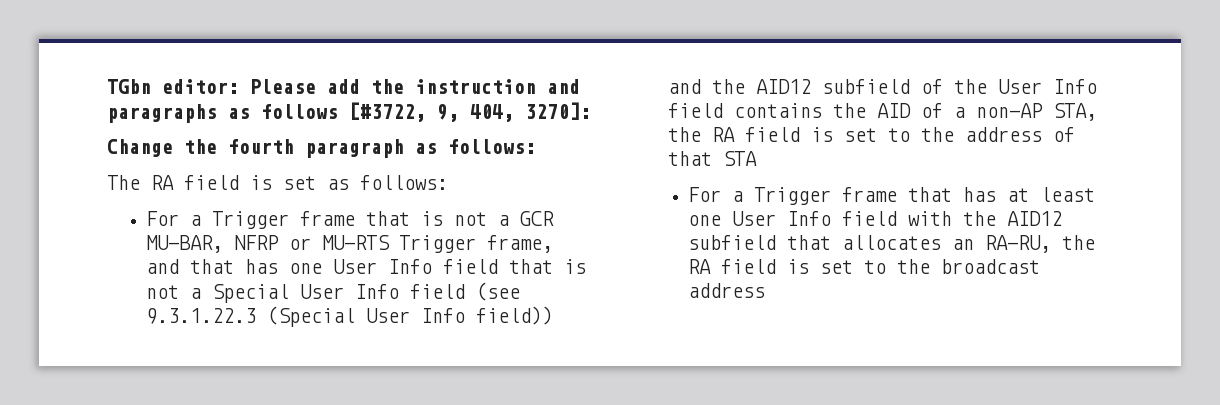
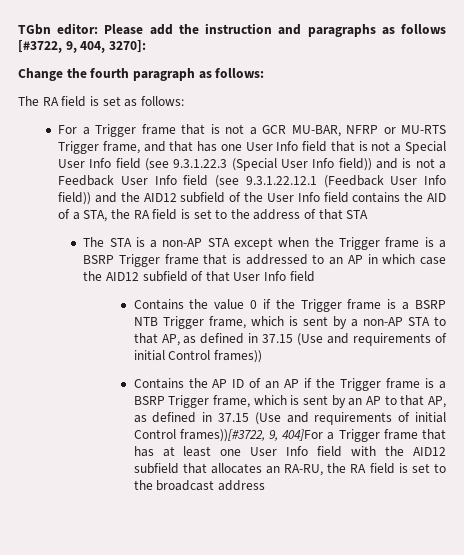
- For a Trigger frame that is not a GCR MU-BAR, NFRP or MU-RTS Trigger frame, and that has one User Info field that is not a Special User Info field (see 9.3.1.22.3 (Special User Info field)) and the AID12 subfield of the User Info field contains the AID of a non-AP STA, the RA field is set to the address of that STA
+ For a Trigger frame that is not a GCR MU-BAR, NFRP or MU-RTS Trigger frame, and that has one User Info field that is not a Special User Info field (see 9.3.1.22.3 (Special User Info field)) and is not a Feedback User Info field (see 9.3.1.22.12.1 (Feedback User Info field)) and the AID12 subfield of the User Info field contains the AID of a STA, the RA field is set to the address of that STA
- For a Trigger frame that has at least one User Info field with the AID12 subfield that allocates an RA-RU, the RA field is set to the broadcast address
+ The STA is a non-AP STA except when the Trigger frame is a BSRP Trigger frame that is addressed to an AP in which case the AID12 subfield of that User Info field
+ Contains the value 0 if the Trigger frame is a BSRP NTB Trigger frame, which is sent by a non-AP STA to that AP, as defined in 37.15 (Use and requirements of initial Control frames))
+ Contains the AP ID of an AP if the Trigger frame is a BSRP Trigger frame, which is sent by an AP to that AP, as defined in 37.15 (Use and requirements of initial Control frames))[#3722, 9, 404]For a Trigger frame that has at least one User Info field with the AID12 subfield that allocates an RA-RU, the RA field is set to the broadcast address

